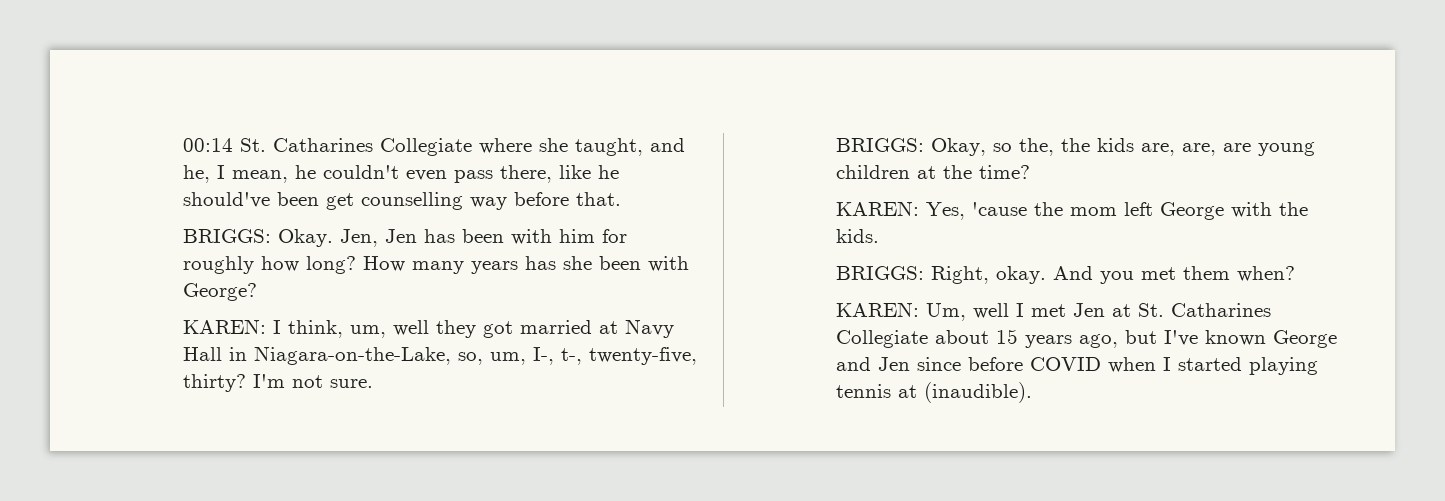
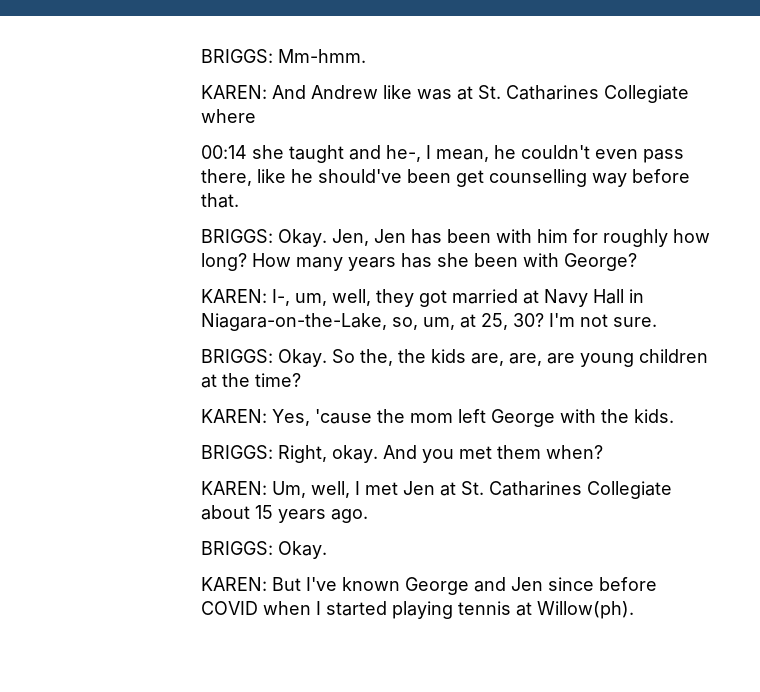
- 00:14 St. Catharines Collegiate where she taught, and he, I mean, he couldn't even pass there, like he should've been get counselling way before that.
+ BRIGGS: Mm-hmm.
+ KAREN: And Andrew like was at St. Catharines Collegiate where
+ 00:14 she taught and he-, I mean, he couldn't even pass there, like he should've been get counselling way before that.
- KAREN: I think, um, well they got married at Navy Hall in Niagara-on-the-Lake, so, um, I-, t-, twenty-five, thirty?
+ KAREN: I-, um, well, they got married at Navy Hall in Niagara-on-the-Lake, so, um, at 25, 30?
- BRIGGS: Okay, so the, the kids are, are, are young children at the time?
+ BRIGGS: Okay. So the, the kids are, are, are young children at the time?
- KAREN: Um, well I met Jen at St. Catharines Collegiate about 15 years ago, but I've known George and Jen since before COVID when I started playing tennis at (inaudible).
+ KAREN: Um, well, I met Jen at St. Catharines Collegiate about 15 years ago.
+ BRIGGS: Okay.
+ KAREN: But I've known George and Jen since before COVID when I started playing tennis at Willow(ph).

